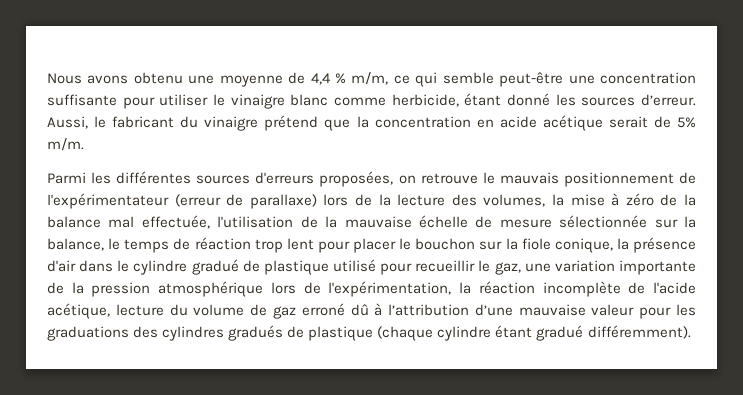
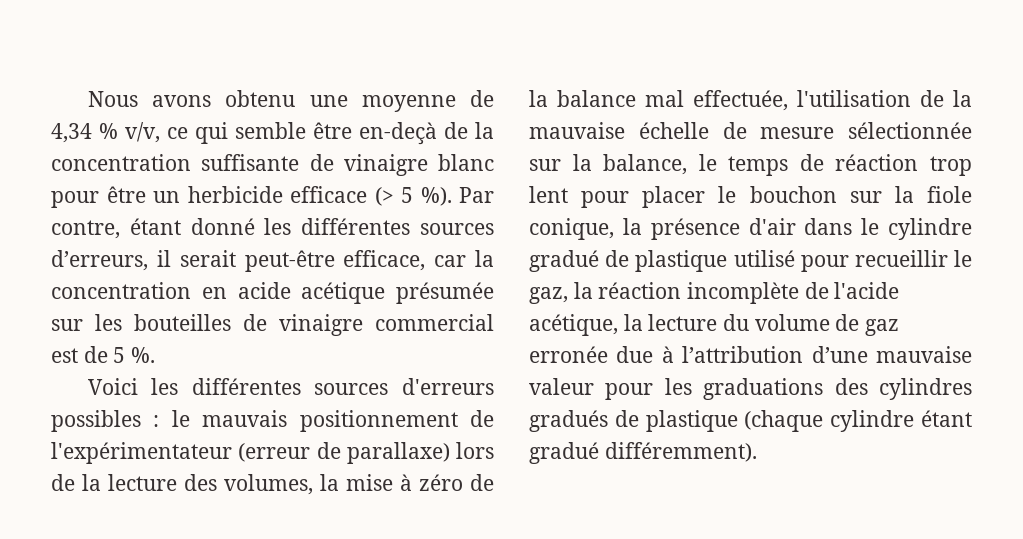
- Nous avons obtenu une moyenne de 4,4 % m/m, ce qui semble peut-être une concentration suffisante pour utiliser le vinaigre blanc comme herbicide, étant donné les sources d’erreur. Aussi, le fabricant du vinaigre prétend que la concentration en acide acétique serait de 5% m/m.
- Parmi les différentes sources d'erreurs proposées, on retrouve le mauvais positionnement de l'expérimentateur (erreur de parallaxe) lors de la lecture des volumes, la mise à zéro de la balance mal effectuée, l'utilisation de la mauvaise échelle de mesure sélectionnée sur la balance, le temps de réaction trop lent pour placer le bouchon sur la fiole conique, la présence d'air dans le cylindre gradué de plastique utilisé pour recueillir le gaz, une variation importante de la pression atmosphérique lors de l'expérimentation, la réaction incomplète de l'acide acétique, lecture du volume de gaz erroné dû à l’attribution d’une mauvaise valeur pour les graduations des cylindres gradués de plastique (chaque cylindre étant gradué différemment).
+ Nous avons obtenu une moyenne de 4,34 % v/v, ce qui semble être en-deçà de la concentration suffisante de vinaigre blanc pour être un herbicide efficace (> 5 %). Par contre, étant donné les différentes sources d’erreurs, il serait peut-être efficace, car la concentration en acide acétique présumée sur les bouteilles de vinaigre commercial est de 5 %.
+ Voici les différentes sources d'erreurs possibles : le mauvais positionnement de l'expérimentateur (erreur de parallaxe) lors de la lecture des volumes, la mise à zéro de la balance mal effectuée, l'utilisation de la mauvaise échelle de mesure sélectionnée sur la balance, le temps de réaction trop lent pour placer le bouchon sur la fiole conique, la présence d'air dans le cylindre gradué de plastique utilisé pour recueillir le gaz, la réaction incomplète de l'acide acétique, la lecture du volume de gaz erronée due à l’attribution d’une mauvaise valeur pour les graduations des cylindres gradués de plastique (chaque cylindre étant gradué différemment).

